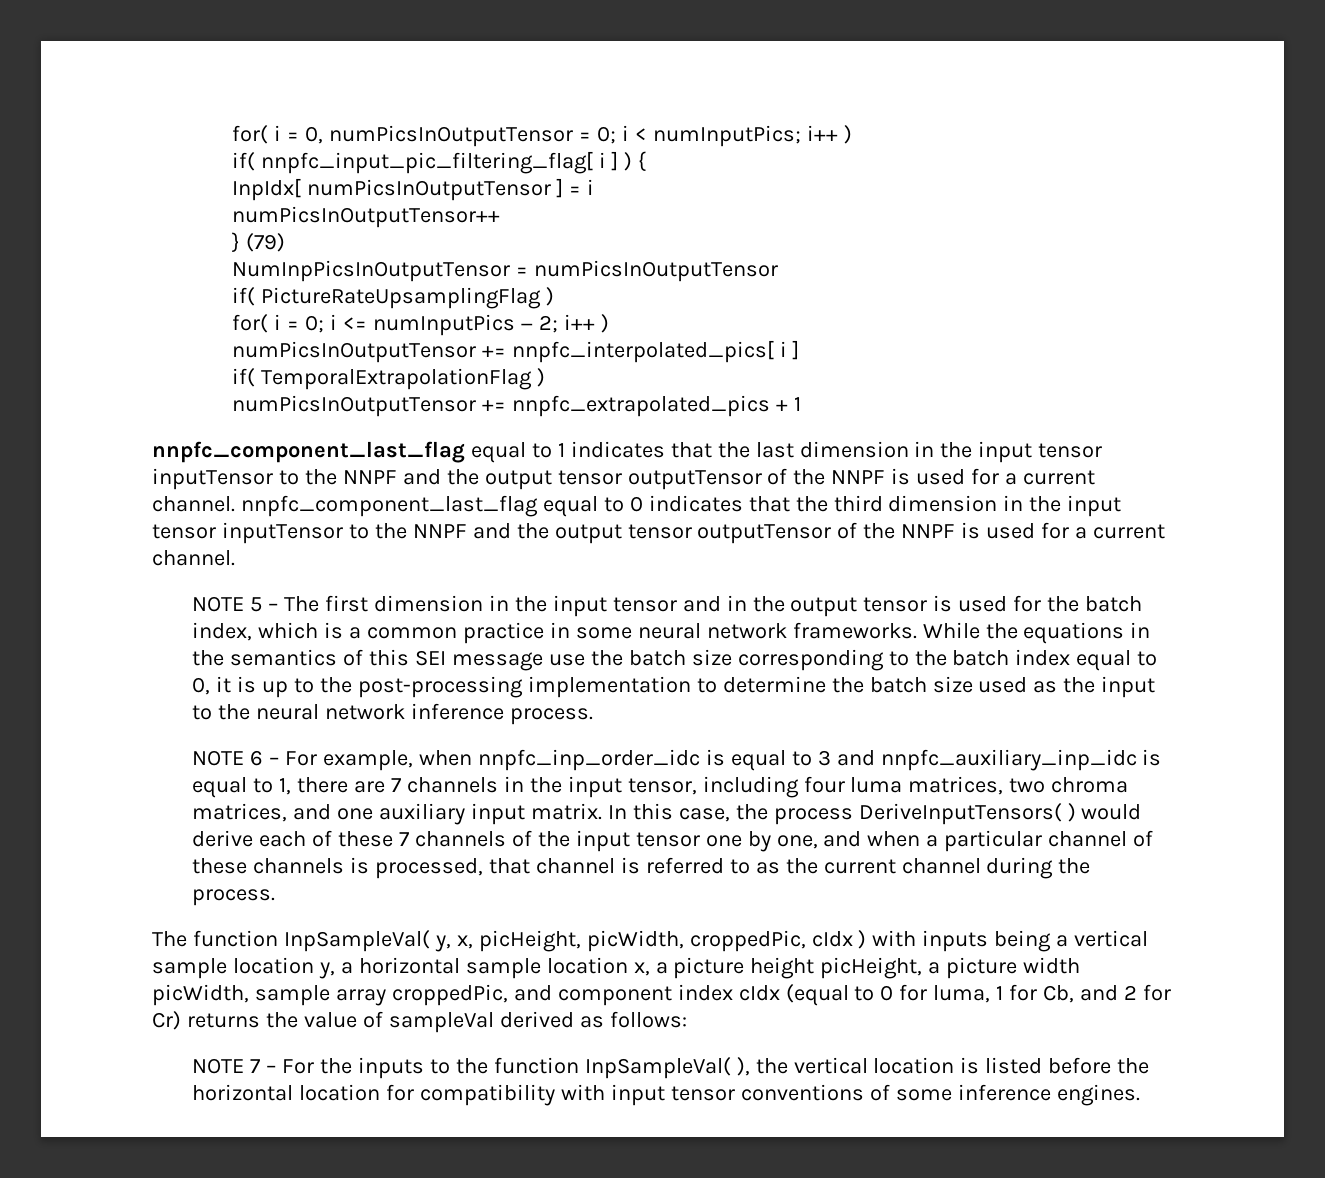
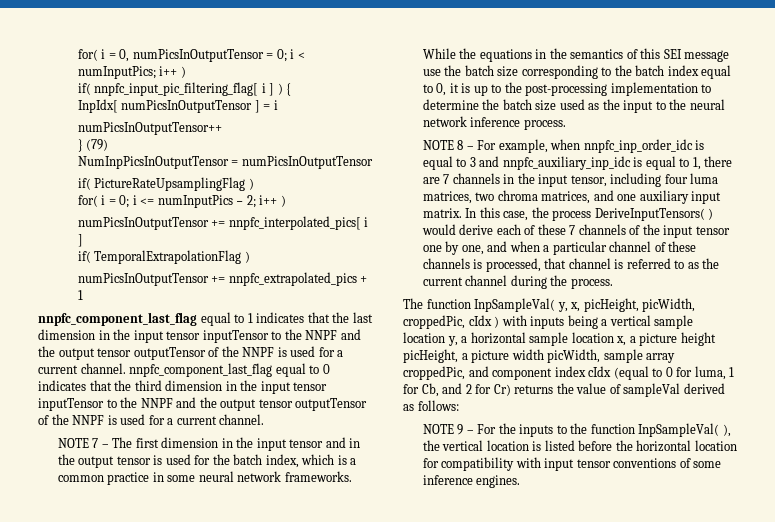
- NOTE 5 – The first dimension in the input tensor and in the output tensor is used for the batch index, which is a common practice in some neural network frameworks.
+ NOTE 7 – The first dimension in the input tensor and in the output tensor is used for the batch index, which is a common practice in some neural network frameworks.
- NOTE 6 – For example, when nnpfc_inp_order_idc is equal to 3 and nnpfc_auxiliary_inp_idc is equal to 1, there are 7 channels in the input tensor, including four luma matrices, two chroma matrices, and one auxiliary input matrix.
+ NOTE 8 – For example, when nnpfc_inp_order_idc is equal to 3 and nnpfc_auxiliary_inp_idc is equal to 1, there are 7 channels in the input tensor, including four luma matrices, two chroma matrices, and one auxiliary input matrix.
- NOTE 7 – For the inputs to the function InpSampleVal( ), the vertical location is listed before the horizontal location for compatibility with input tensor conventions of some inference engines.
+ NOTE 9 – For the inputs to the function InpSampleVal( ), the vertical location is listed before the horizontal location for compatibility with input tensor conventions of some inference engines.

